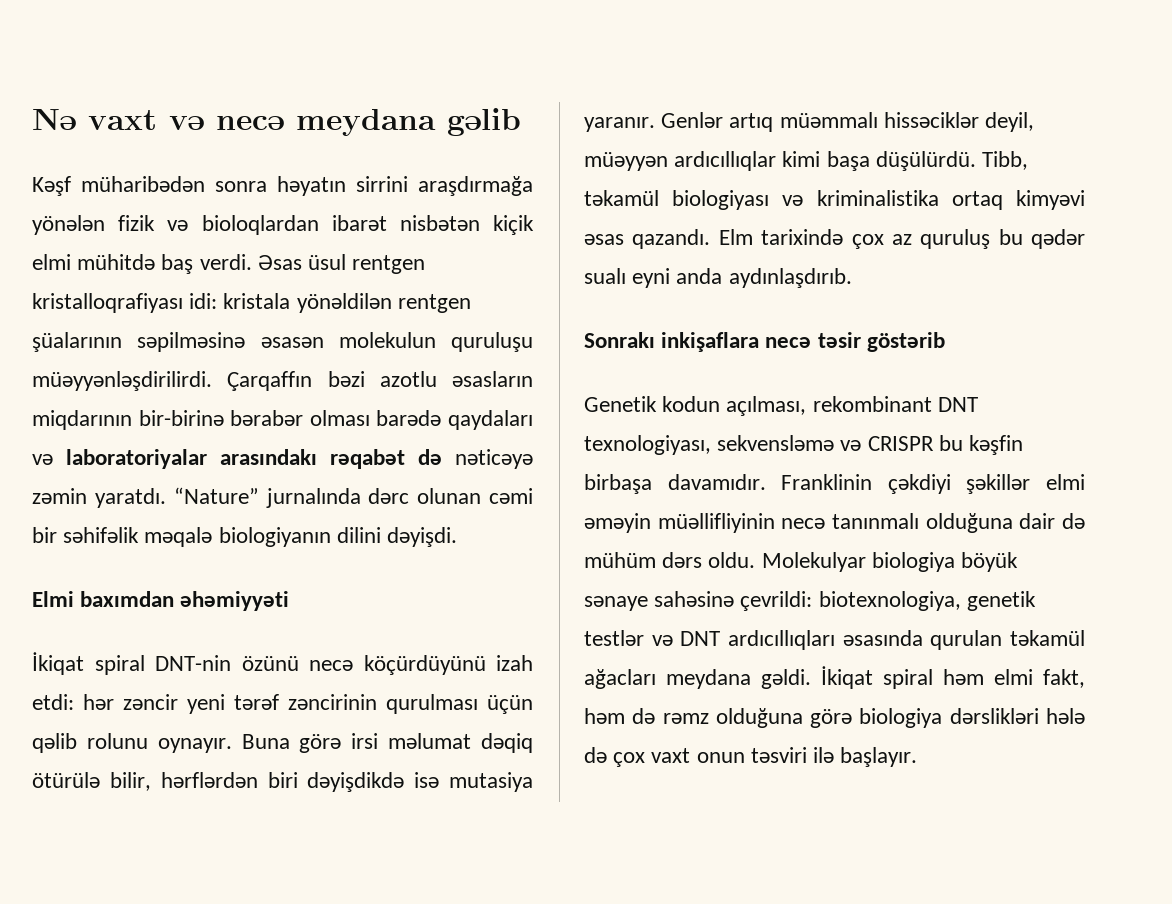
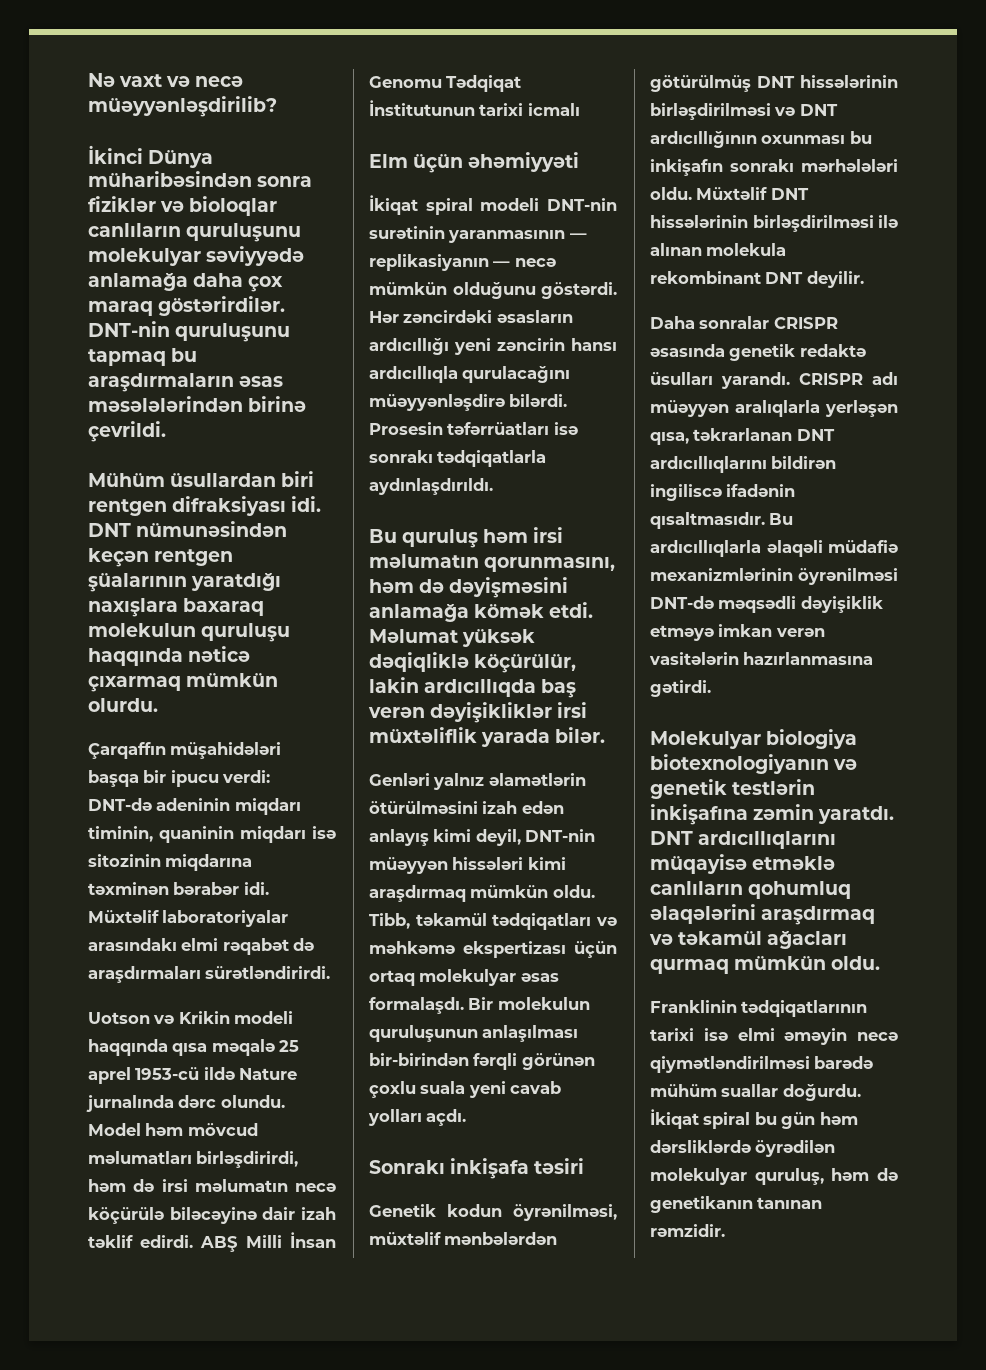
- Nə vaxt və necə meydana gəlib
- Kəşf müharibədən sonra həyatın sirrini araşdırmağa yönələn fizik və bioloqlardan ibarət nisbətən kiçik elmi mühitdə baş verdi. Əsas üsul rentgen kristalloqrafiyası idi: kristala yönəldilən rentgen şüalarının səpilməsinə əsasən molekulun quruluşu müəyyənləşdirilirdi. Çarqaffın bəzi azotlu əsasların miqdarının bir-birinə bərabər olması barədə qaydaları və laboratoriyalar arasındakı rəqabət də nəticəyə zəmin yaratdı. “Nature” jurnalında dərc olunan cəmi bir səhifəlik məqalə biologiyanın dilini dəyişdi.
- Elmi baxımdan əhəmiyyəti
- İkiqat spiral DNT-nin özünü necə köçürdüyünü izah etdi: hər zəncir yeni tərəf zəncirinin qurulması üçün qəlib rolunu oynayır. Buna görə irsi məlumat dəqiq ötürülə bilir, hərflərdən biri dəyişdikdə isə mutasiya yaranır. Genlər artıq müəmmalı hissəciklər deyil, müəyyən ardıcıllıqlar kimi başa düşülürdü. Tibb, təkamül biologiyası və kriminalistika ortaq kimyəvi əsas qazandı. Elm tarixində çox az quruluş bu qədər sualı eyni anda aydınlaşdırıb.
- Sonrakı inkişaflara necə təsir göstərib
- Genetik kodun açılması, rekombinant DNT texnologiyası, sekvensləmə və CRISPR bu kəşfin birbaşa davamıdır. Franklinin çəkdiyi şəkillər elmi əməyin müəllifliyinin necə tanınmalı olduğuna dair də mühüm dərs oldu. Molekulyar biologiya böyük sənaye sahəsinə çevrildi: biotexnologiya, genetik testlər və DNT ardıcıllıqları əsasında qurulan təkamül ağacları meydana gəldi. İkiqat spiral həm elmi fakt, həm də rəmz olduğuna görə biologiya dərslikləri hələ də çox vaxt onun təsviri ilə başlayır.
+ Nə vaxt və necə müəyyənləşdirilib?
+ İkinci Dünya müharibəsindən sonra fiziklər və bioloqlar canlıların quruluşunu molekulyar səviyyədə anlamağa daha çox maraq göstərirdilər. DNT-nin quruluşunu tapmaq bu araşdırmaların əsas məsələlərindən birinə çevrildi.
+ Mühüm üsullardan biri rentgen difraksiyası idi. DNT nümunəsindən keçən rentgen şüalarının yaratdığı naxışlara baxaraq molekulun quruluşu haqqında nəticə çıxarmaq mümkün olurdu.
+ Çarqaffın müşahidələri başqa bir ipucu verdi: DNT-də adeninin miqdarı timinin, quaninin miqdarı isə sitozinin miqdarına təxminən bərabər idi. Müxtəlif laboratoriyalar arasındakı elmi rəqabət də araşdırmaları sürətləndirirdi.
+ Uotson və Krikin modeli haqqında qısa məqalə 25 aprel 1953-cü ildə Nature jurnalında dərc olundu. Model həm mövcud məlumatları birləşdirirdi, həm də irsi məlumatın necə köçürülə biləcəyinə dair izah təklif edirdi. ABŞ Milli İnsan Genomu Tədqiqat İnstitutunun tarixi icmalı
+ Elm üçün əhəmiyyəti
+ İkiqat spiral modeli DNT-nin surətinin yaranmasının — replikasiyanın — necə mümkün olduğunu göstərdi. Hər zəncirdəki əsasların ardıcıllığı yeni zəncirin hansı ardıcıllıqla qurulacağını müəyyənləşdirə bilərdi. Prosesin təfərrüatları isə sonrakı tədqiqatlarla aydınlaşdırıldı.
+ Bu quruluş həm irsi məlumatın qorunmasını, həm də dəyişməsini anlamağa kömək etdi. Məlumat yüksək dəqiqliklə köçürülür, lakin ardıcıllıqda baş verən dəyişikliklər irsi müxtəliflik yarada bilər.
+ Genləri yalnız əlamətlərin ötürülməsini izah edən anlayış kimi deyil, DNT-nin müəyyən hissələri kimi araşdırmaq mümkün oldu. Tibb, təkamül tədqiqatları və məhkəmə ekspertizası üçün ortaq molekulyar əsas formalaşdı. Bir molekulun quruluşunun anlaşılması bir-birindən fərqli görünən çoxlu suala yeni cavab yolları açdı.
+ Sonrakı inkişafa təsiri
+ Genetik kodun öyrənilməsi, müxtəlif mənbələrdən götürülmüş DNT hissələrinin birləşdirilməsi və DNT ardıcıllığının oxunması bu inkişafın sonrakı mərhələləri oldu. Müxtəlif DNT hissələrinin birləşdirilməsi ilə alınan molekula rekombinant DNT deyilir.
+ Daha sonralar CRISPR əsasında genetik redaktə üsulları yarandı. CRISPR adı müəyyən aralıqlarla yerləşən qısa, təkrarlanan DNT ardıcıllıqlarını bildirən ingiliscə ifadənin qısaltmasıdır. Bu ardıcıllıqlarla əlaqəli müdafiə mexanizmlərinin öyrənilməsi DNT-də məqsədli dəyişiklik etməyə imkan verən vasitələrin hazırlanmasına gətirdi.
+ Molekulyar biologiya biotexnologiyanın və genetik testlərin inkişafına zəmin yaratdı. DNT ardıcıllıqlarını müqayisə etməklə canlıların qohumluq əlaqələrini araşdırmaq və təkamül ağacları qurmaq mümkün oldu.
+ Franklinin tədqiqatlarının tarixi isə elmi əməyin necə qiymətləndirilməsi barədə mühüm suallar doğurdu. İkiqat spiral bu gün həm dərsliklərdə öyrədilən molekulyar quruluş, həm də genetikanın tanınan rəmzidir.

